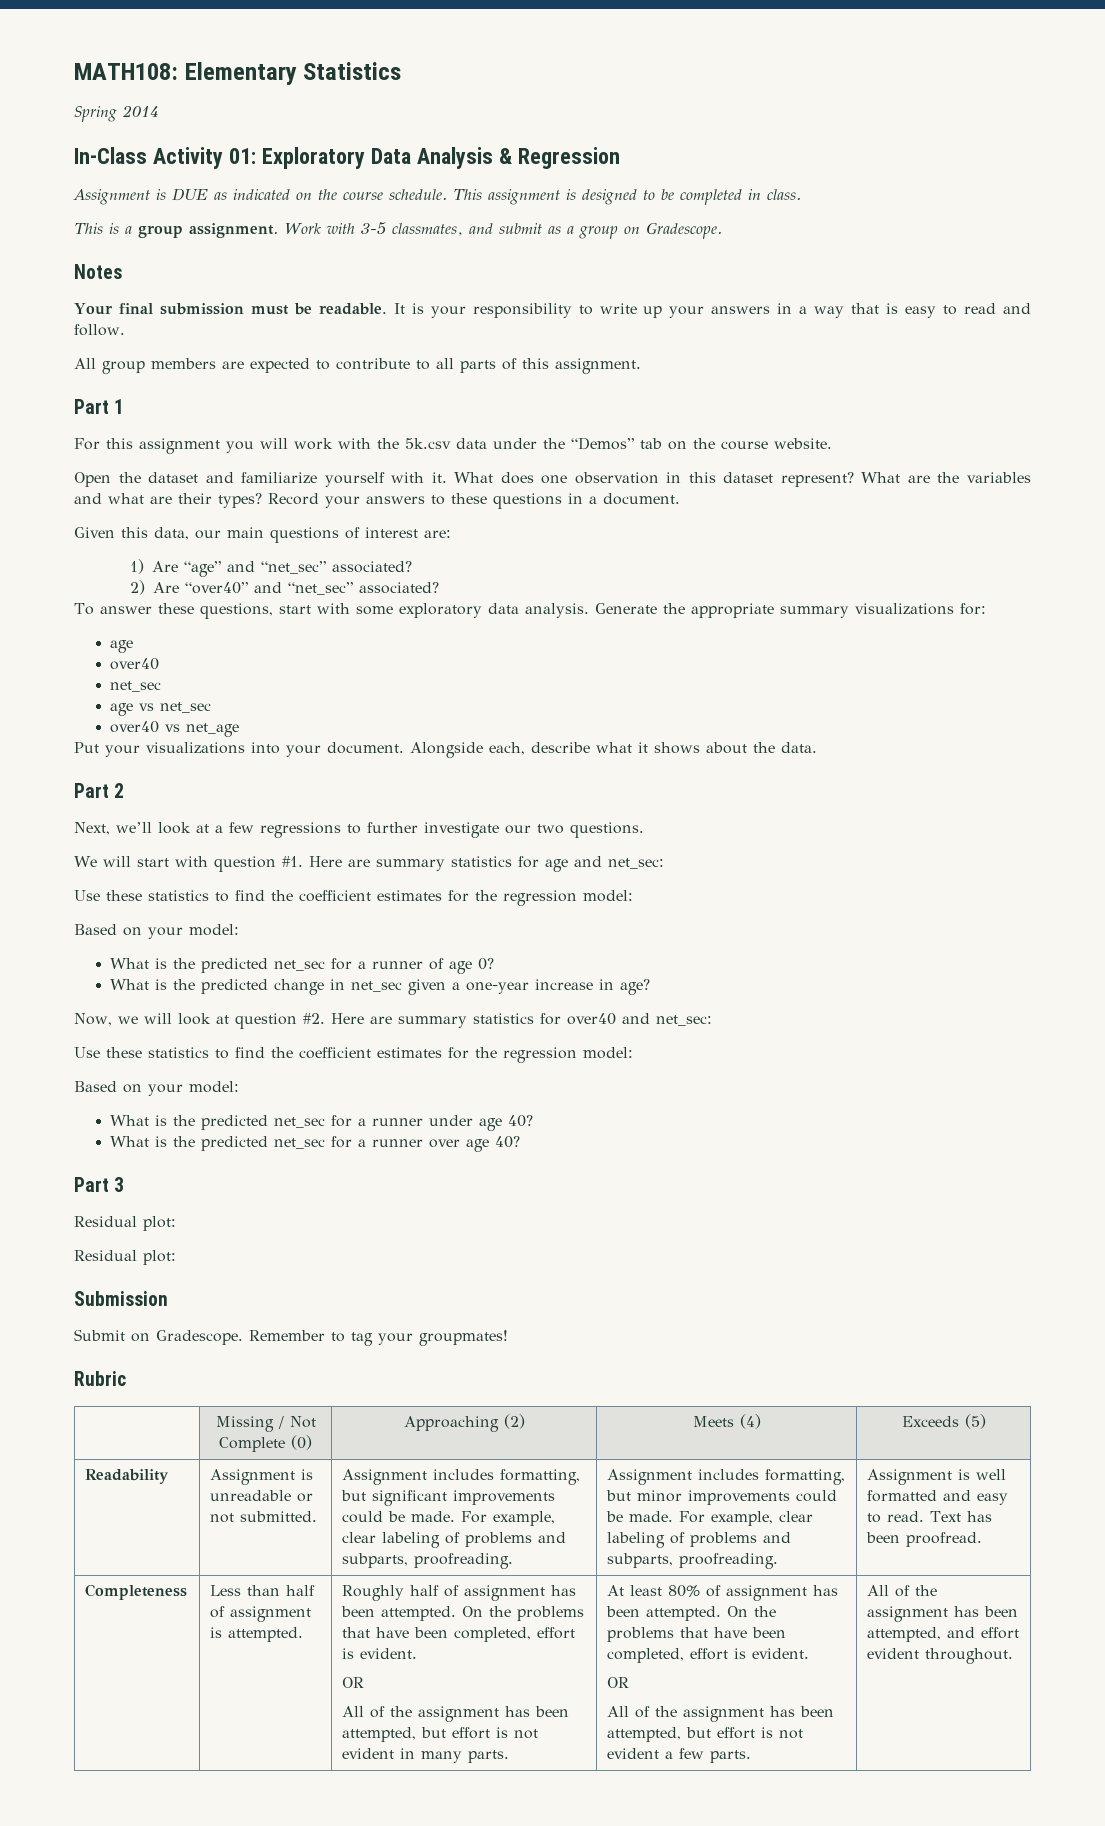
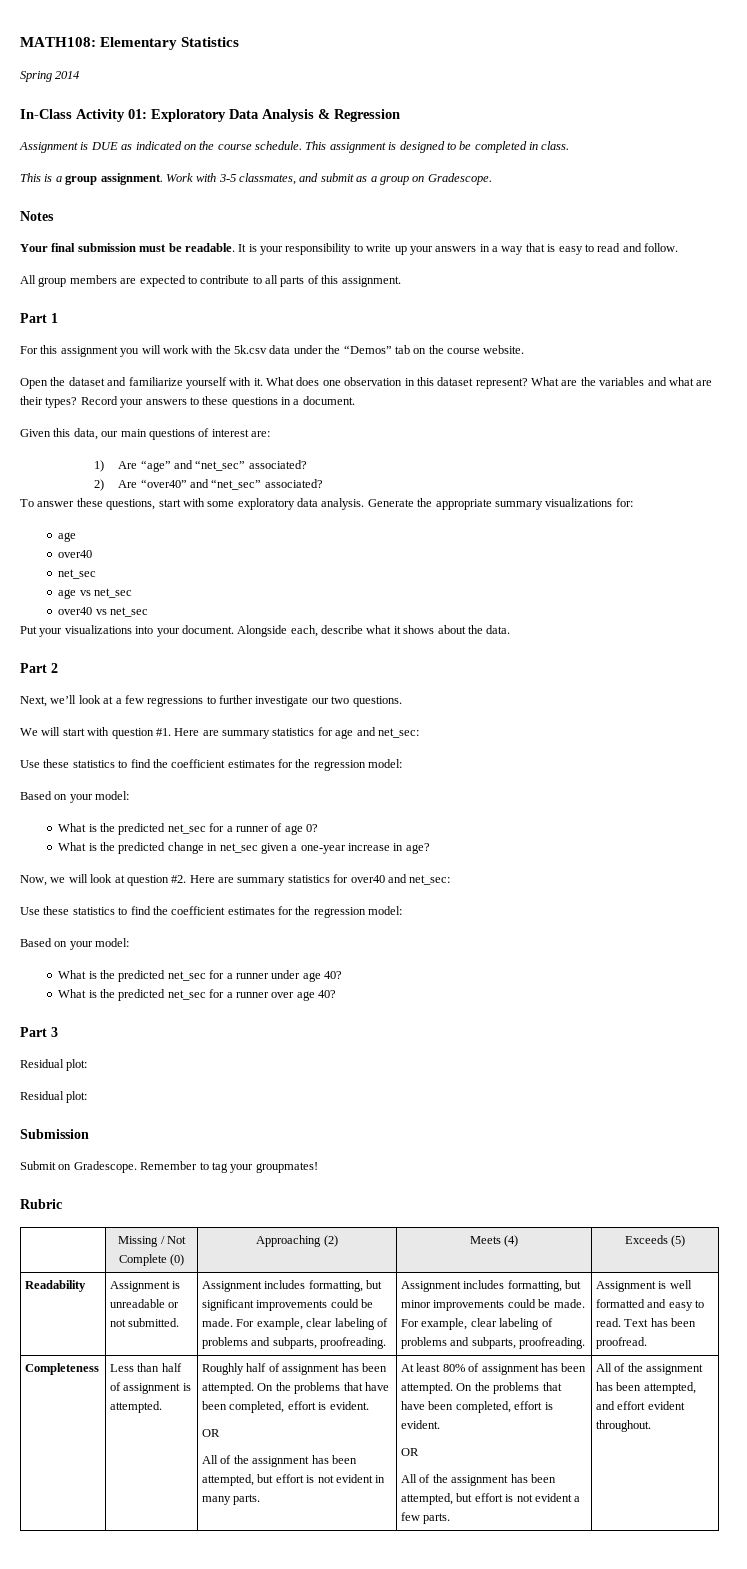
- over40 vs net_age
+ over40 vs net_sec

